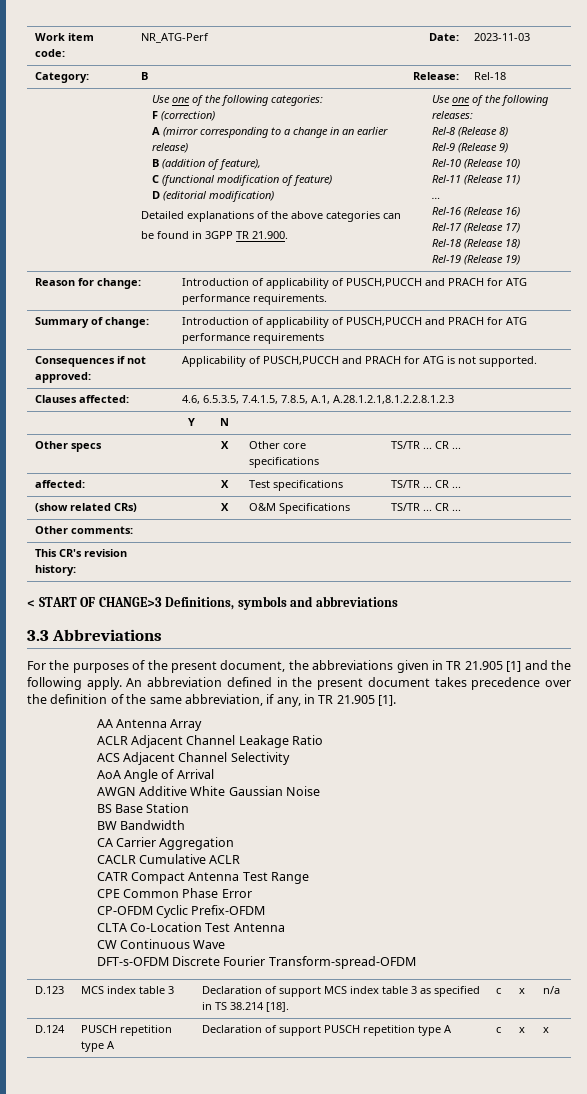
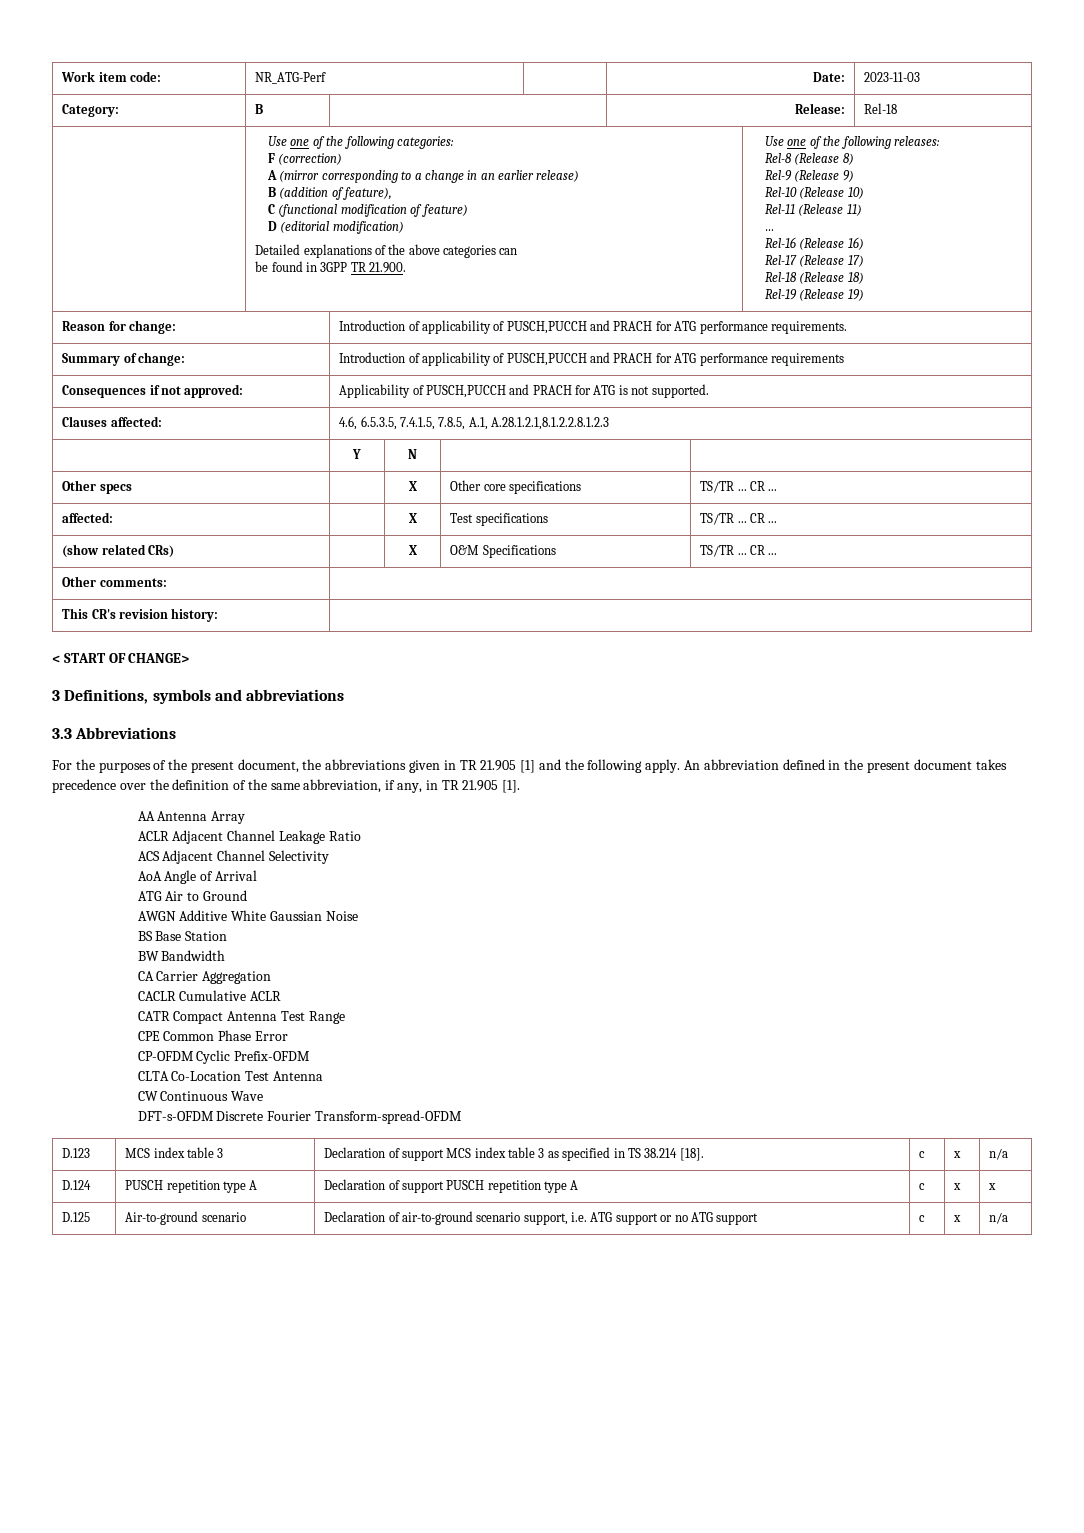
- < START OF CHANGE>3 Definitions, symbols and abbreviations
+ < START OF CHANGE>
+ 3 Definitions, symbols and abbreviations
+ ATG Air to Ground
+ D.125 | Air-to-ground scenario | Declaration of air-to-ground scenario support, i.e. ATG support or no ATG support | c | x | n/a

